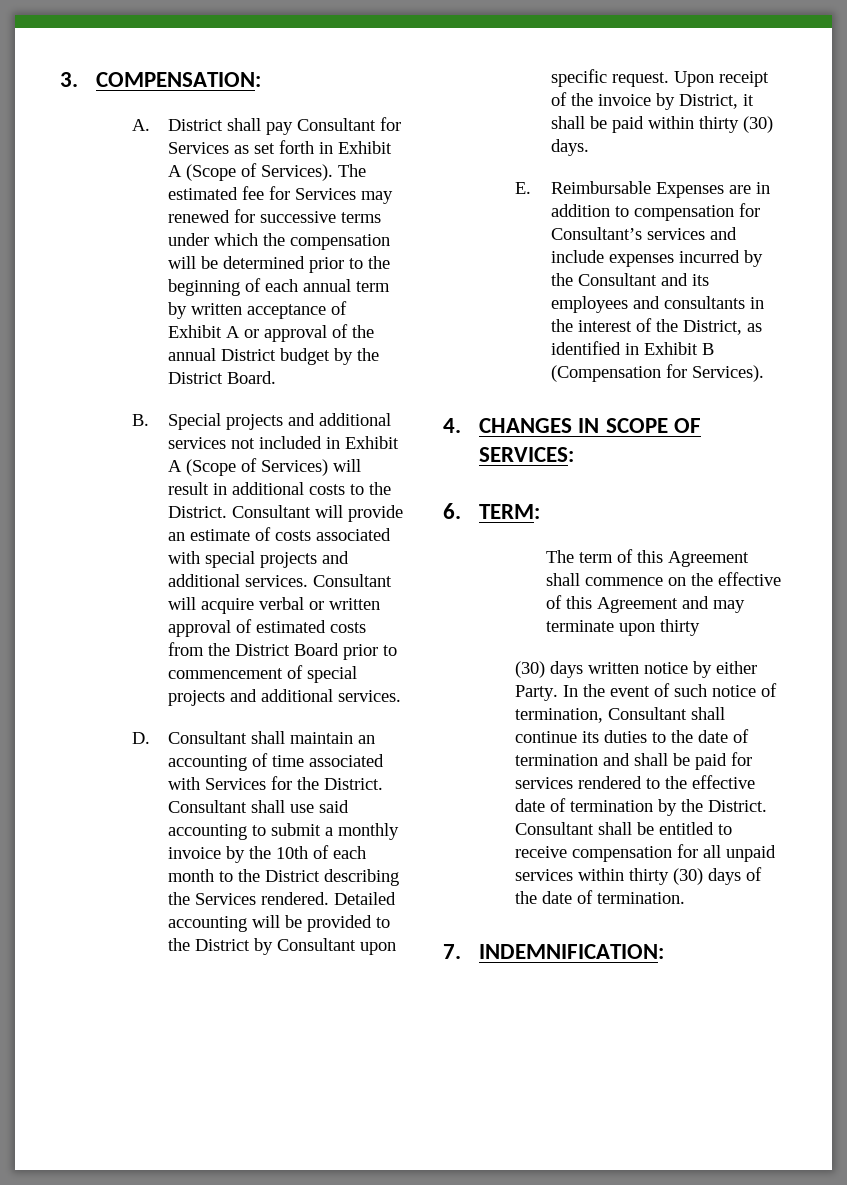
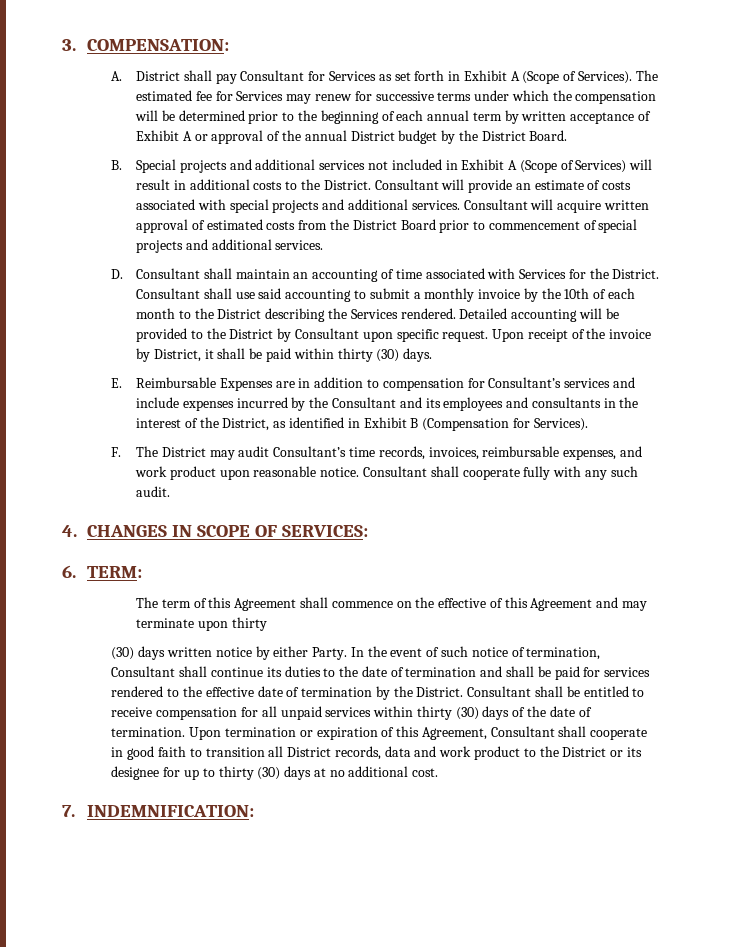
- The estimated fee for Services may renewed for successive terms under which the compensation will be determined prior to the beginning of each annual term by written acceptance of Exhibit A or approval of the annual District budget by the District Board.
+ The estimated fee for Services may renew for successive terms under which the compensation will be determined prior to the beginning of each annual term by written acceptance of Exhibit A or approval of the annual District budget by the District Board.
- Consultant will acquire verbal or written approval of estimated costs from the District Board prior to commencement of special projects and additional services.
+ Consultant will acquire written approval of estimated costs from the District Board prior to commencement of special projects and additional services.
+ F. The District may audit Consultant’s time records, invoices, reimbursable expenses, and work product upon reasonable notice. Consultant shall cooperate fully with any such audit.
+ Upon termination or expiration of this Agreement, Consultant shall cooperate in good faith to transition all District records, data and work product to the District or its designee for up to thirty (30) days at no additional cost.

